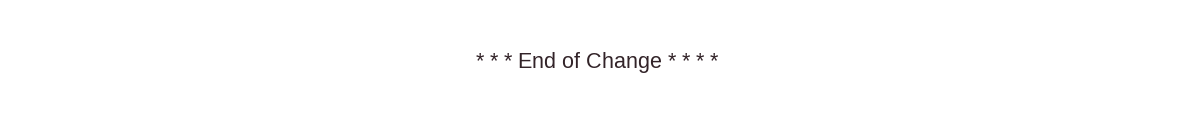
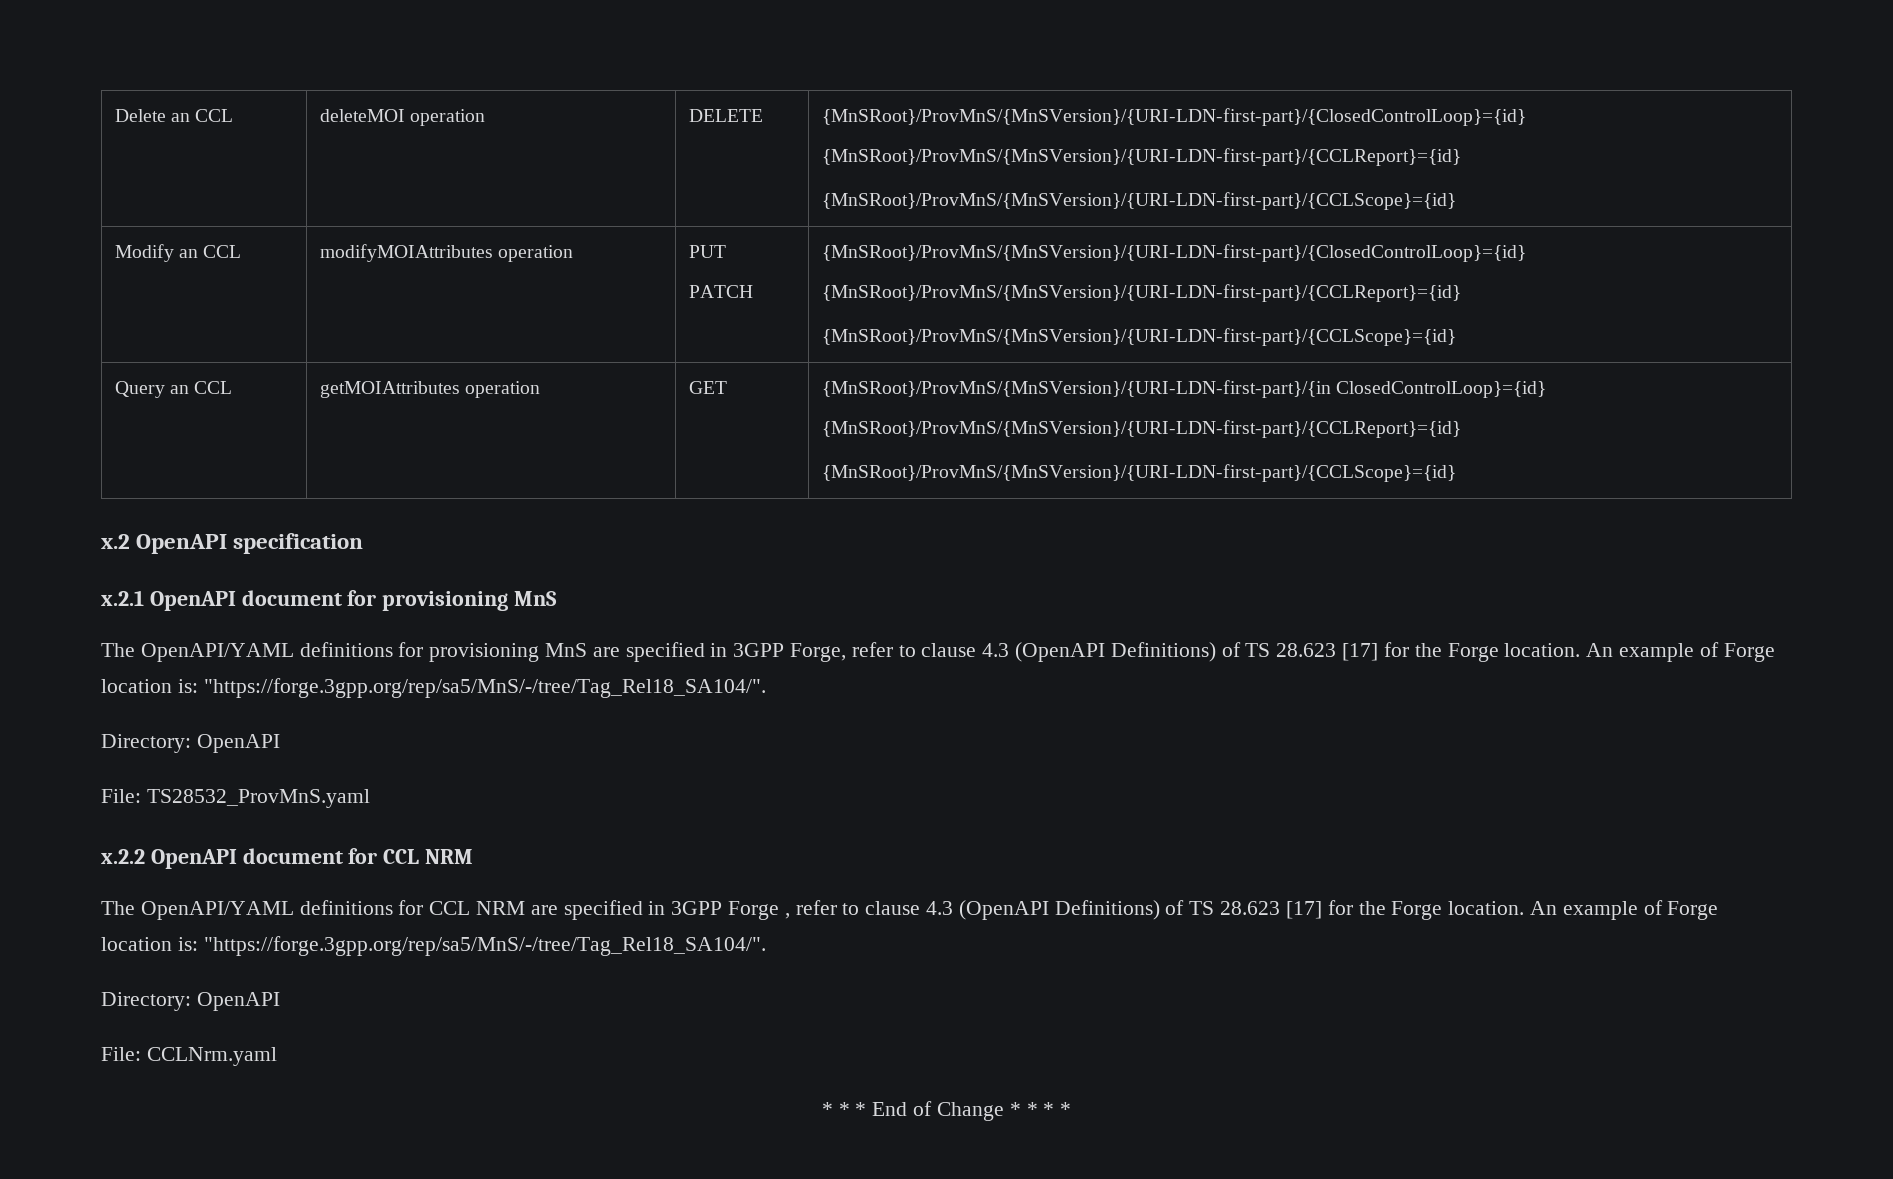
+ Delete an CCL | deleteMOI operation | DELETE | {MnSRoot}/ProvMnS/{MnSVersion}/{URI-LDN-first-part}/{ClosedControlLoop}={id}
+ {MnSRoot}/ProvMnS/{MnSVersion}/{URI-LDN-first-part}/{CCLReport}={id}
+ {MnSRoot}/ProvMnS/{MnSVersion}/{URI-LDN-first-part}/{CCLScope}={id}
+ Modify an CCL | modifyMOIAttributes operation | PUT
+ PATCH | {MnSRoot}/ProvMnS/{MnSVersion}/{URI-LDN-first-part}/{ClosedControlLoop}={id}
+ {MnSRoot}/ProvMnS/{MnSVersion}/{URI-LDN-first-part}/{CCLReport}={id}
+ {MnSRoot}/ProvMnS/{MnSVersion}/{URI-LDN-first-part}/{CCLScope}={id}
+ Query an CCL | getMOIAttributes operation | GET | {MnSRoot}/ProvMnS/{MnSVersion}/{URI-LDN-first-part}/{in ClosedControlLoop}={id}
+ {MnSRoot}/ProvMnS/{MnSVersion}/{URI-LDN-first-part}/{CCLReport}={id}
+ {MnSRoot}/ProvMnS/{MnSVersion}/{URI-LDN-first-part}/{CCLScope}={id}
+ x.2 OpenAPI specification
+ x.2.1 OpenAPI document for provisioning MnS
+ The OpenAPI/YAML definitions for provisioning MnS are specified in 3GPP Forge, refer to clause 4.3 (OpenAPI Definitions) of TS 28.623 [17] for the Forge location. An example of Forge location is: "https://forge.3gpp.org/rep/sa5/MnS/-/tree/Tag_Rel18_SA104/".
+ Directory: OpenAPI
+ File: TS28532_ProvMnS.yaml
+ x.2.2 OpenAPI document for CCL NRM
+ The OpenAPI/YAML definitions for CCL NRM are specified in 3GPP Forge , refer to clause 4.3 (OpenAPI Definitions) of TS 28.623 [17] for the Forge location. An example of Forge location is: "https://forge.3gpp.org/rep/sa5/MnS/-/tree/Tag_Rel18_SA104/".
+ Directory: OpenAPI
+ File: CCLNrm.yaml

